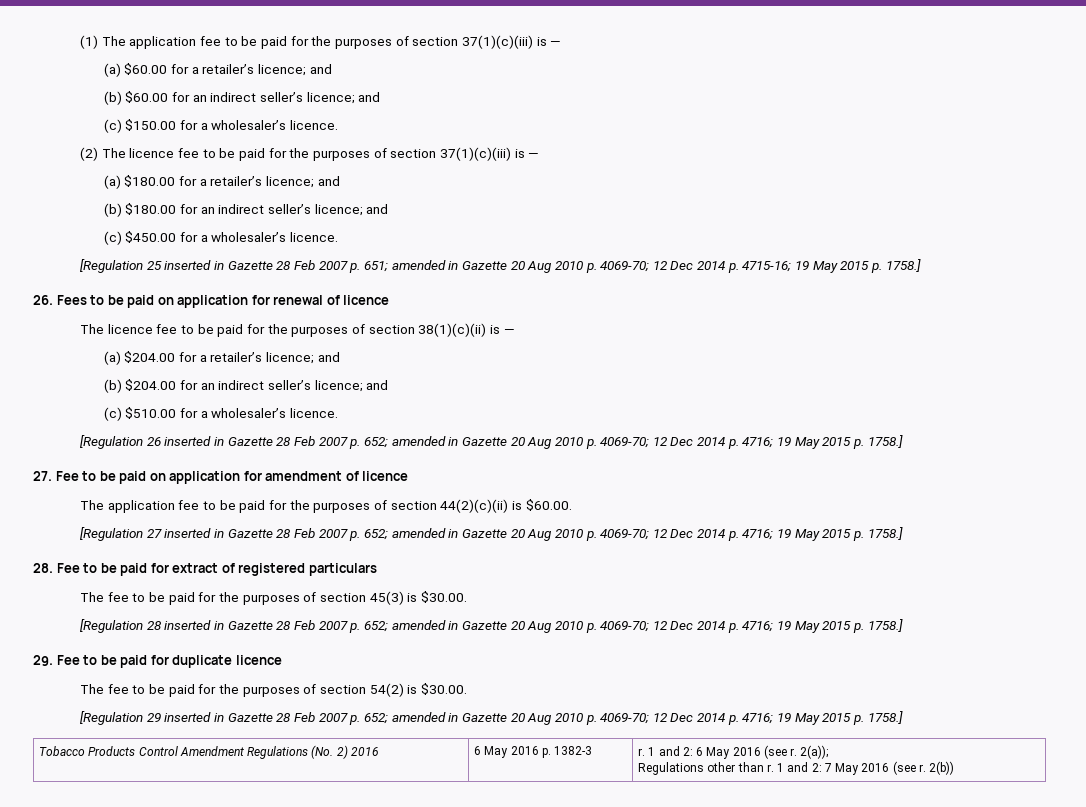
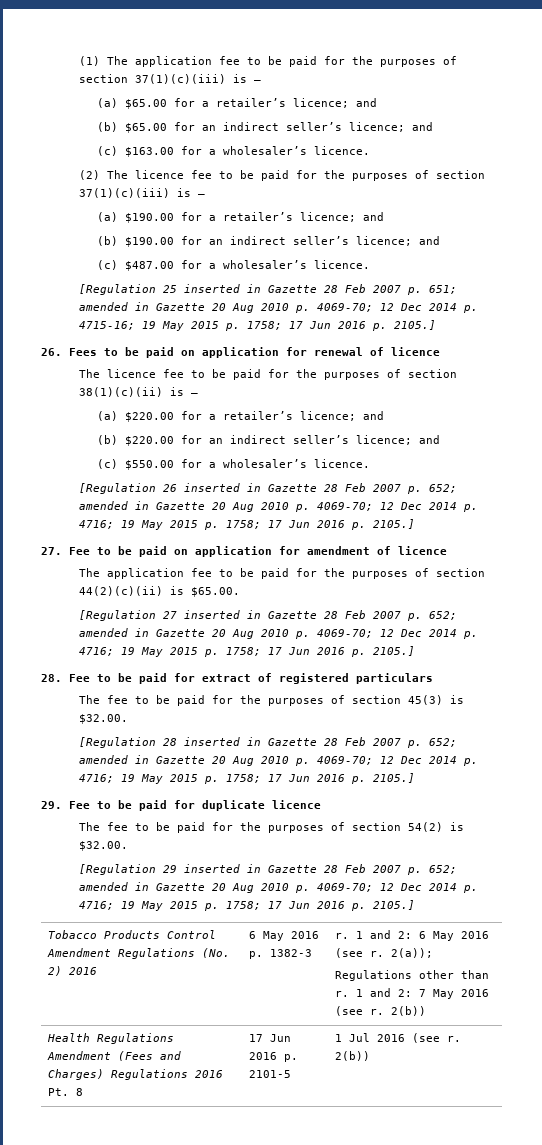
- (a) $60.00 for a retailer’s licence; and
- (b) $60.00 for an indirect seller’s licence; and
- (c) $150.00 for a wholesaler’s licence.
+ (a) $65.00 for a retailer’s licence; and
+ (b) $65.00 for an indirect seller’s licence; and
+ (c) $163.00 for a wholesaler’s licence.
- (a) $180.00 for a retailer’s licence; and
- (b) $180.00 for an indirect seller’s licence; and
- (c) $450.00 for a wholesaler’s licence.
+ (a) $190.00 for a retailer’s licence; and
+ (b) $190.00 for an indirect seller’s licence; and
+ (c) $487.00 for a wholesaler’s licence.
- [Regulation 25 inserted in Gazette 28 Feb 2007 p. 651; amended in Gazette 20 Aug 2010 p. 4069-70; 12 Dec 2014 p. 4715-16; 19 May 2015 p. 1758.]
+ [Regulation 25 inserted in Gazette 28 Feb 2007 p. 651; amended in Gazette 20 Aug 2010 p. 4069-70; 12 Dec 2014 p. 4715-16; 19 May 2015 p. 1758; 17 Jun 2016 p. 2105.]
- (a) $204.00 for a retailer’s licence; and
- (b) $204.00 for an indirect seller’s licence; and
- (c) $510.00 for a wholesaler’s licence.
+ (a) $220.00 for a retailer’s licence; and
+ (b) $220.00 for an indirect seller’s licence; and
+ (c) $550.00 for a wholesaler’s licence.
- [Regulation 26 inserted in Gazette 28 Feb 2007 p. 652; amended in Gazette 20 Aug 2010 p. 4069-70; 12 Dec 2014 p. 4716; 19 May 2015 p. 1758.]
+ [Regulation 26 inserted in Gazette 28 Feb 2007 p. 652; amended in Gazette 20 Aug 2010 p. 4069-70; 12 Dec 2014 p. 4716; 19 May 2015 p. 1758; 17 Jun 2016 p. 2105.]
- The application fee to be paid for the purposes of section 44(2)(c)(ii) is $60.00.
+ The application fee to be paid for the purposes of section 44(2)(c)(ii) is $65.00.
- [Regulation 27 inserted in Gazette 28 Feb 2007 p. 652; amended in Gazette 20 Aug 2010 p. 4069-70; 12 Dec 2014 p. 4716; 19 May 2015 p. 1758.]
+ [Regulation 27 inserted in Gazette 28 Feb 2007 p. 652; amended in Gazette 20 Aug 2010 p. 4069-70; 12 Dec 2014 p. 4716; 19 May 2015 p. 1758; 17 Jun 2016 p. 2105.]
- The fee to be paid for the purposes of section 45(3) is $30.00.
+ The fee to be paid for the purposes of section 45(3) is $32.00.
- [Regulation 28 inserted in Gazette 28 Feb 2007 p. 652; amended in Gazette 20 Aug 2010 p. 4069-70; 12 Dec 2014 p. 4716; 19 May 2015 p. 1758.]
+ [Regulation 28 inserted in Gazette 28 Feb 2007 p. 652; amended in Gazette 20 Aug 2010 p. 4069-70; 12 Dec 2014 p. 4716; 19 May 2015 p. 1758; 17 Jun 2016 p. 2105.]
- The fee to be paid for the purposes of section 54(2) is $30.00.
+ The fee to be paid for the purposes of section 54(2) is $32.00.
- [Regulation 29 inserted in Gazette 28 Feb 2007 p. 652; amended in Gazette 20 Aug 2010 p. 4069-70; 12 Dec 2014 p. 4716; 19 May 2015 p. 1758.]
+ [Regulation 29 inserted in Gazette 28 Feb 2007 p. 652; amended in Gazette 20 Aug 2010 p. 4069-70; 12 Dec 2014 p. 4716; 19 May 2015 p. 1758; 17 Jun 2016 p. 2105.]
+ Health Regulations Amendment (Fees and Charges) Regulations 2016 Pt. 8 | 17 Jun 2016 p. 2101-5 | 1 Jul 2016 (see r. 2(b))

